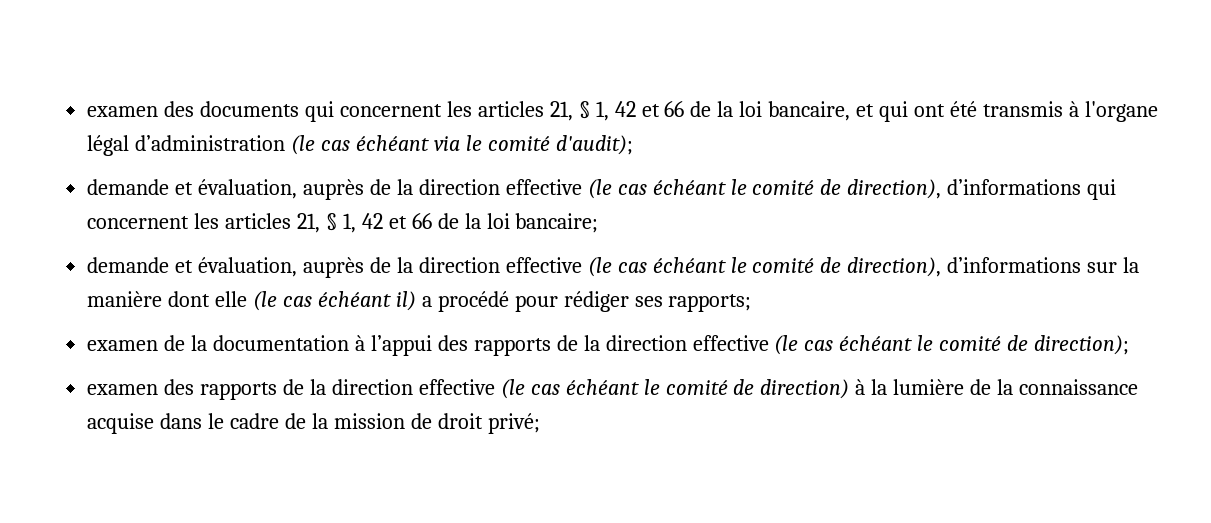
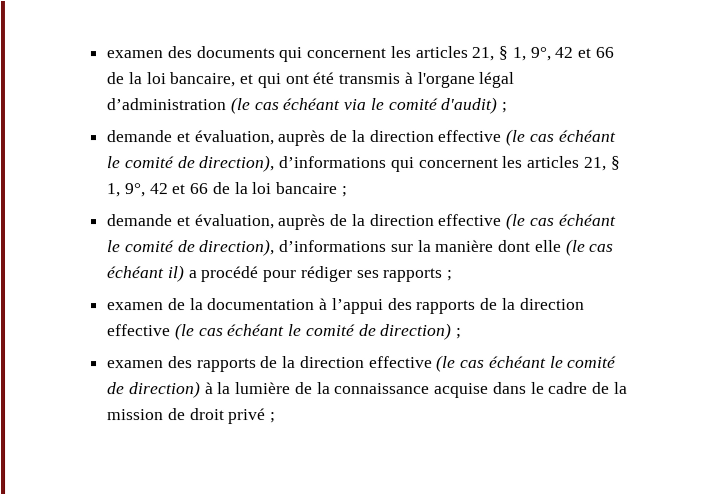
- examen des documents qui concernent les articles 21, § 1, 42 et 66 de la loi bancaire, et qui ont été transmis à l'organe légal d’administration (le cas échéant via le comité d'audit);
+ examen des documents qui concernent les articles 21, § 1, 9°, 42 et 66 de la loi bancaire, et qui ont été transmis à l'organe légal d’administration (le cas échéant via le comité d'audit) ;
- demande et évaluation, auprès de la direction effective (le cas échéant le comité de direction), d’informations qui concernent les articles 21, § 1, 42 et 66 de la loi bancaire;
+ demande et évaluation, auprès de la direction effective (le cas échéant le comité de direction), d’informations qui concernent les articles 21, § 1, 9°, 42 et 66 de la loi bancaire ;
- demande et évaluation, auprès de la direction effective (le cas échéant le comité de direction), d’informations sur la manière dont elle (le cas échéant il) a procédé pour rédiger ses rapports;
+ demande et évaluation, auprès de la direction effective (le cas échéant le comité de direction), d’informations sur la manière dont elle (le cas échéant il) a procédé pour rédiger ses rapports ;
- examen de la documentation à l’appui des rapports de la direction effective (le cas échéant le comité de direction);
+ examen de la documentation à l’appui des rapports de la direction effective (le cas échéant le comité de direction) ;
- examen des rapports de la direction effective (le cas échéant le comité de direction) à la lumière de la connaissance acquise dans le cadre de la mission de droit privé;
+ examen des rapports de la direction effective (le cas échéant le comité de direction) à la lumière de la connaissance acquise dans le cadre de la mission de droit privé ;

